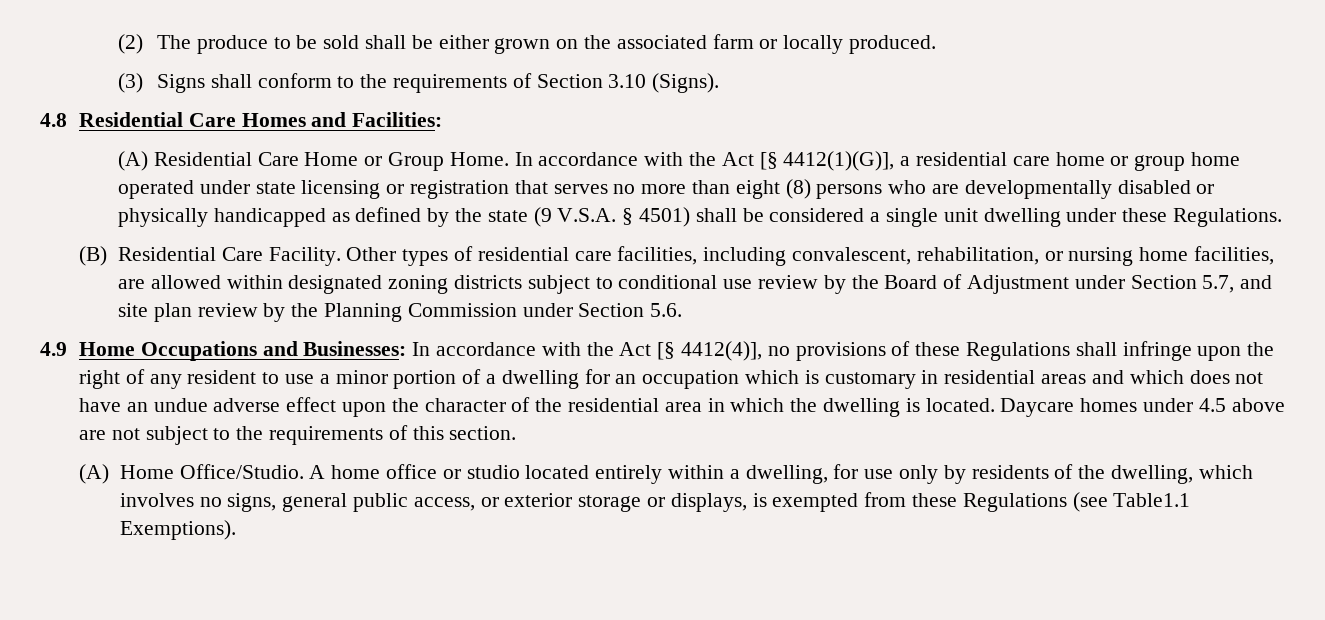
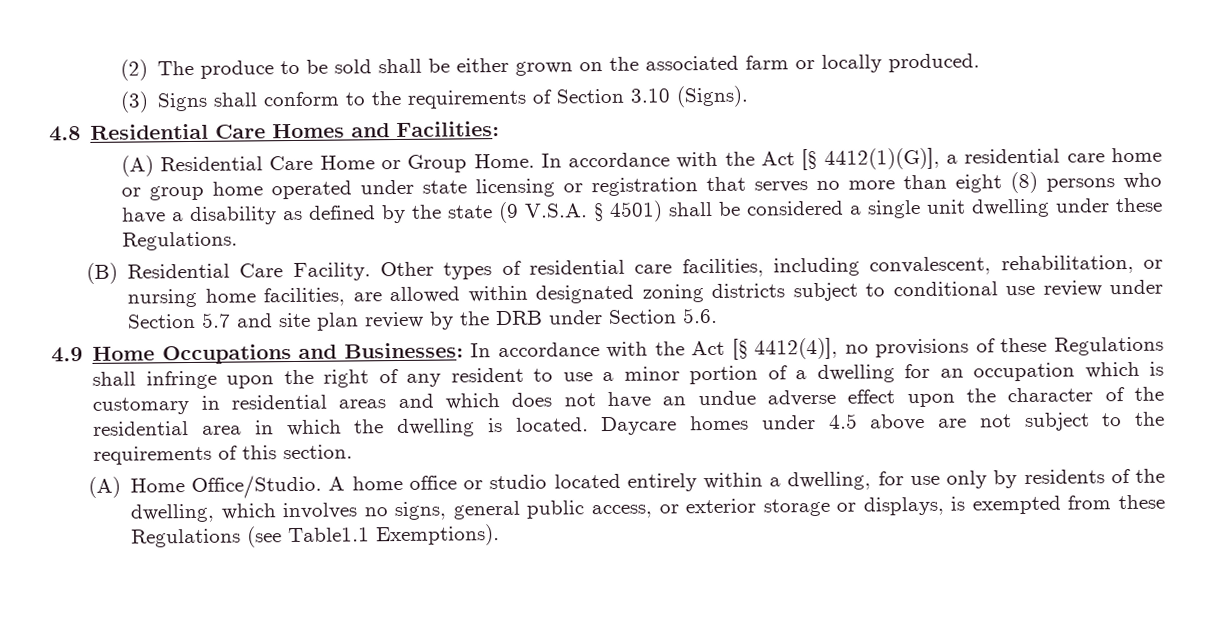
- In accordance with the Act [§ 4412(1)(G)], a residential care home or group home operated under state licensing or registration that serves no more than eight (8) persons who are developmentally disabled or physically handicapped as defined by the state (9 V.S.A. § 4501) shall be considered a single unit dwelling under these Regulations.
+ In accordance with the Act [§ 4412(1)(G)], a residential care home or group home operated under state licensing or registration that serves no more than eight (8) persons who have a disability as defined by the state (9 V.S.A. § 4501) shall be considered a single unit dwelling under these Regulations.
- Other types of residential care facilities, including convalescent, rehabilitation, or nursing home facilities, are allowed within designated zoning districts subject to conditional use review by the Board of Adjustment under Section 5.7, and site plan review by the Planning Commission under Section 5.6.
+ Other types of residential care facilities, including convalescent, rehabilitation, or nursing home facilities, are allowed within designated zoning districts subject to conditional use review under Section 5.7 and site plan review by the DRB under Section 5.6.

